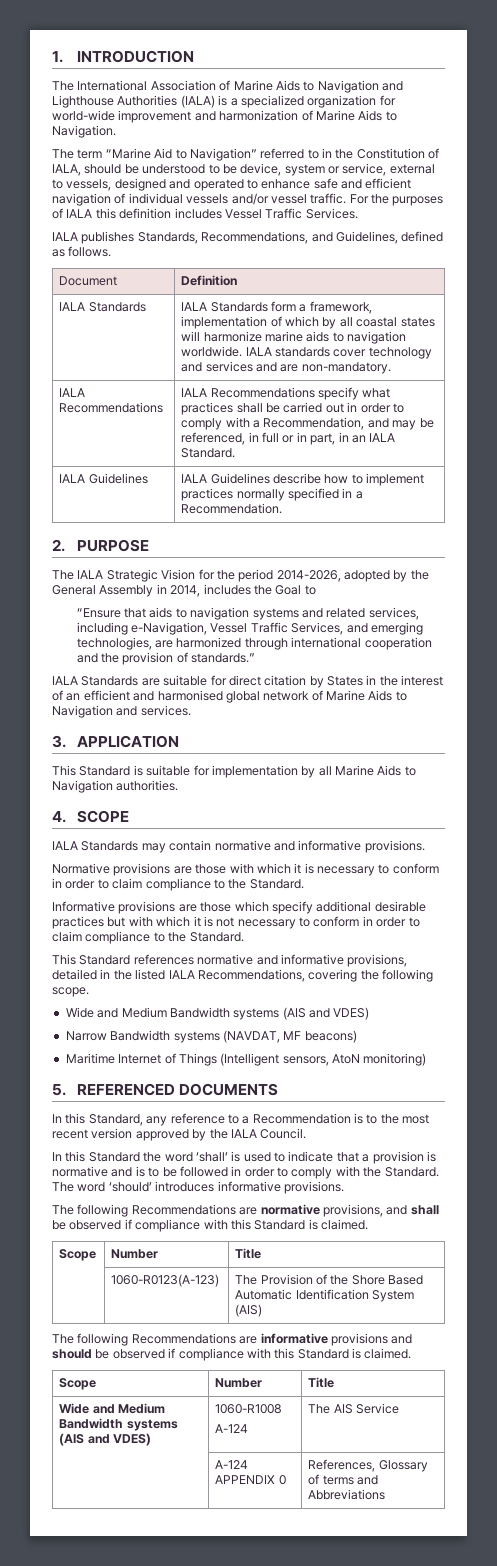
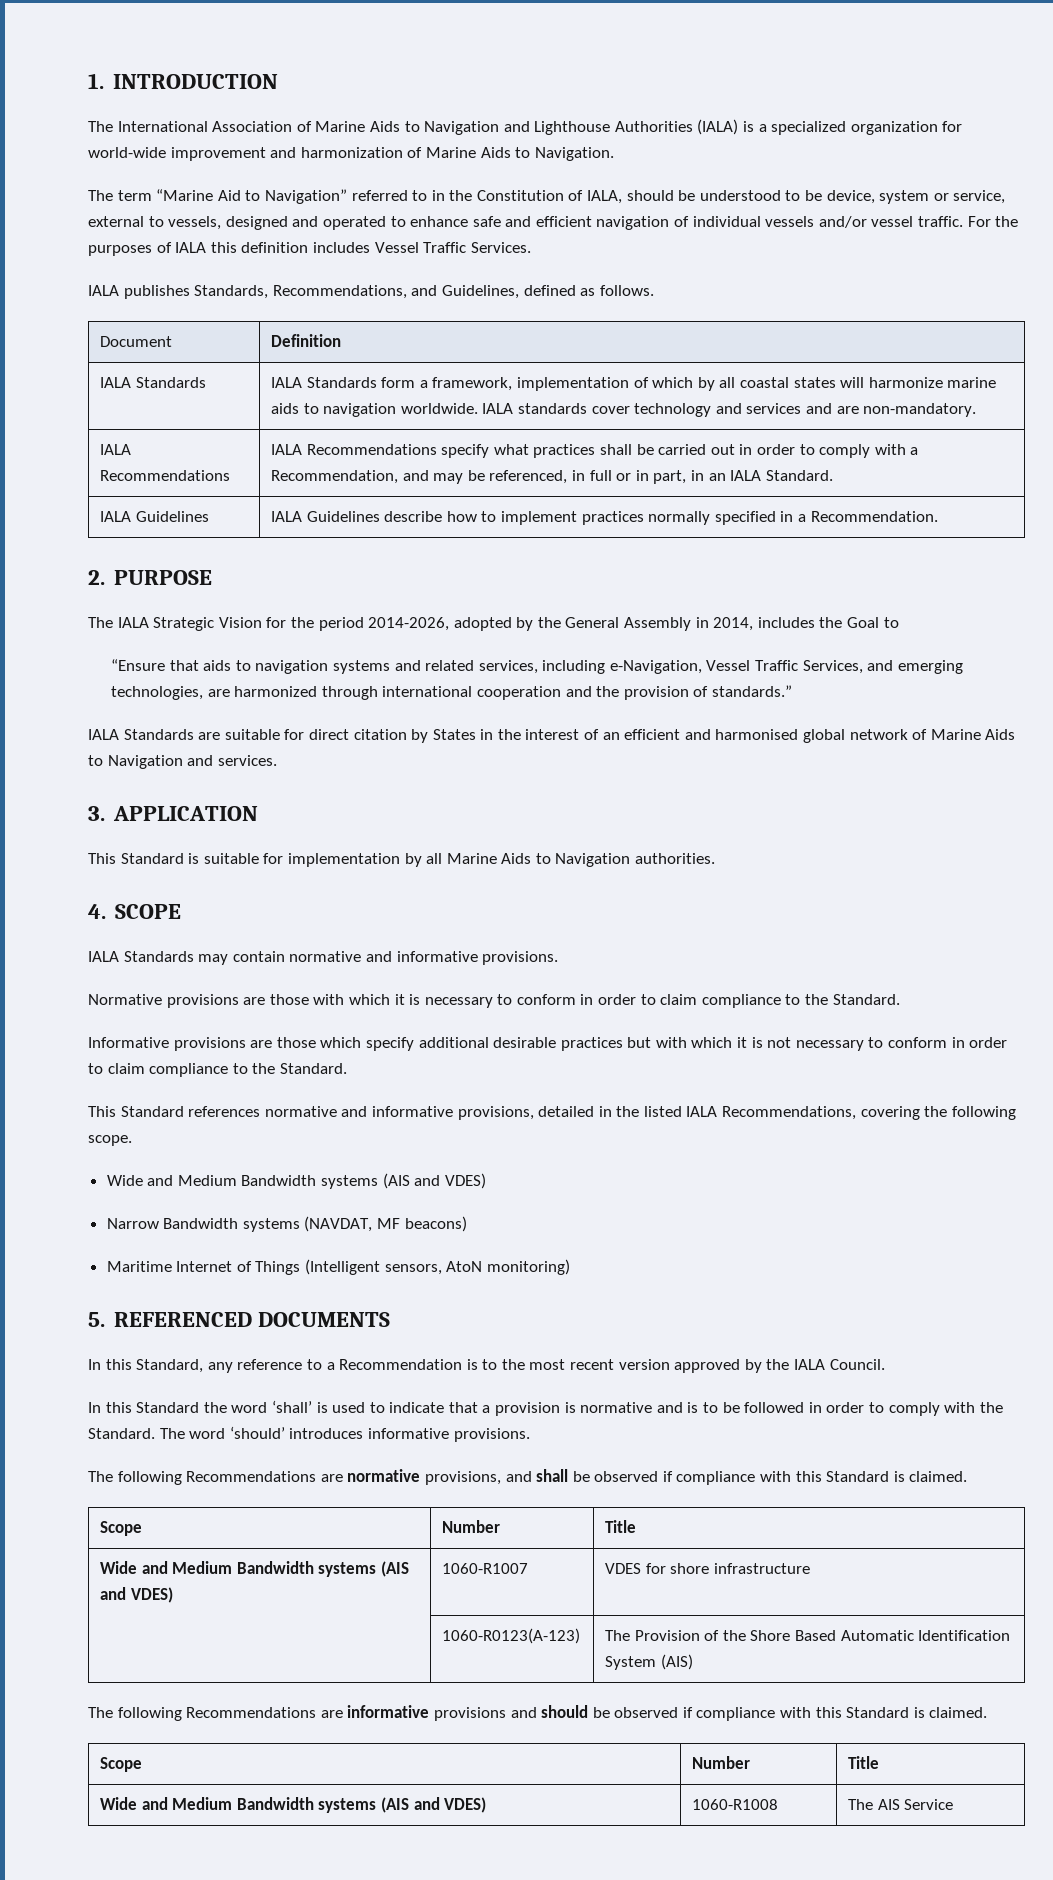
+ Wide and Medium Bandwidth systems (AIS and VDES) | 1060-R1007 | VDES for shore infrastructure
- Wide and Medium Bandwidth systems (AIS and VDES) | 1060-R1008
- A-124 | The AIS Service
+ Wide and Medium Bandwidth systems (AIS and VDES) | 1060-R1008 | The AIS Service
- | A-124 APPENDIX 0 | References, Glossary of terms and Abbreviations

